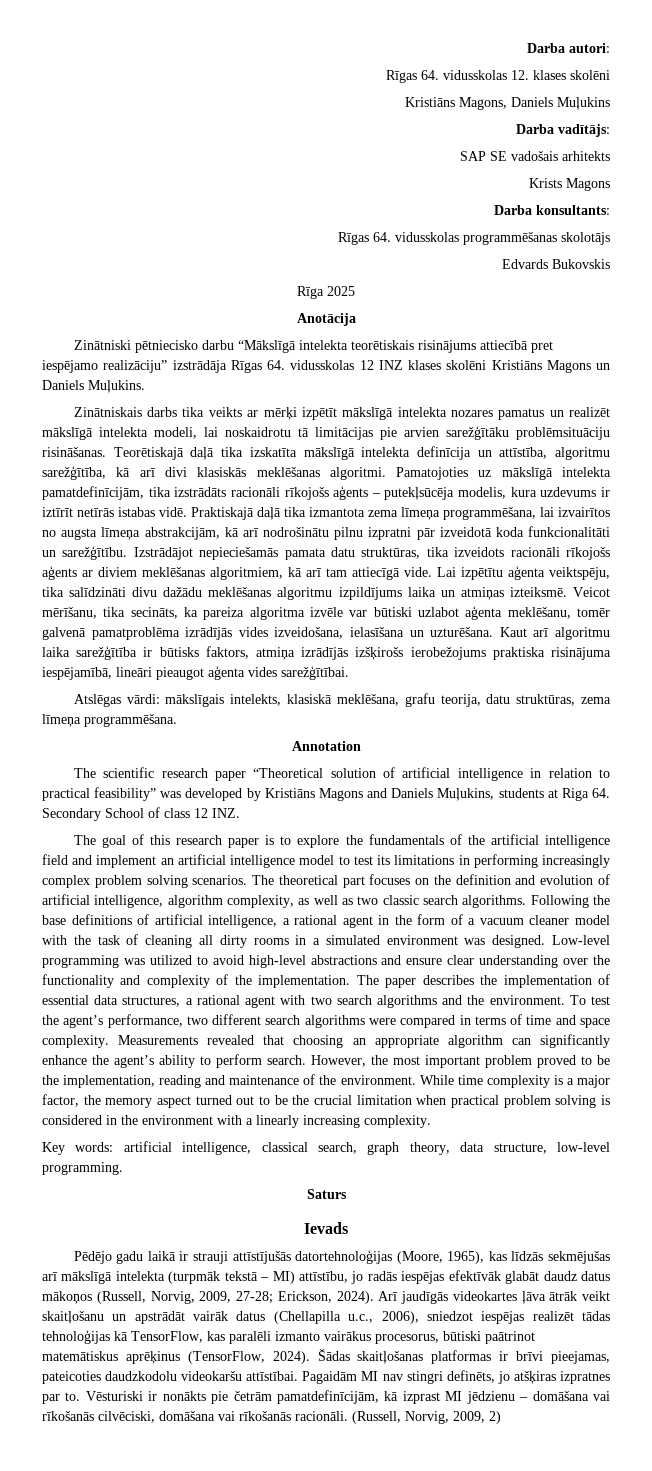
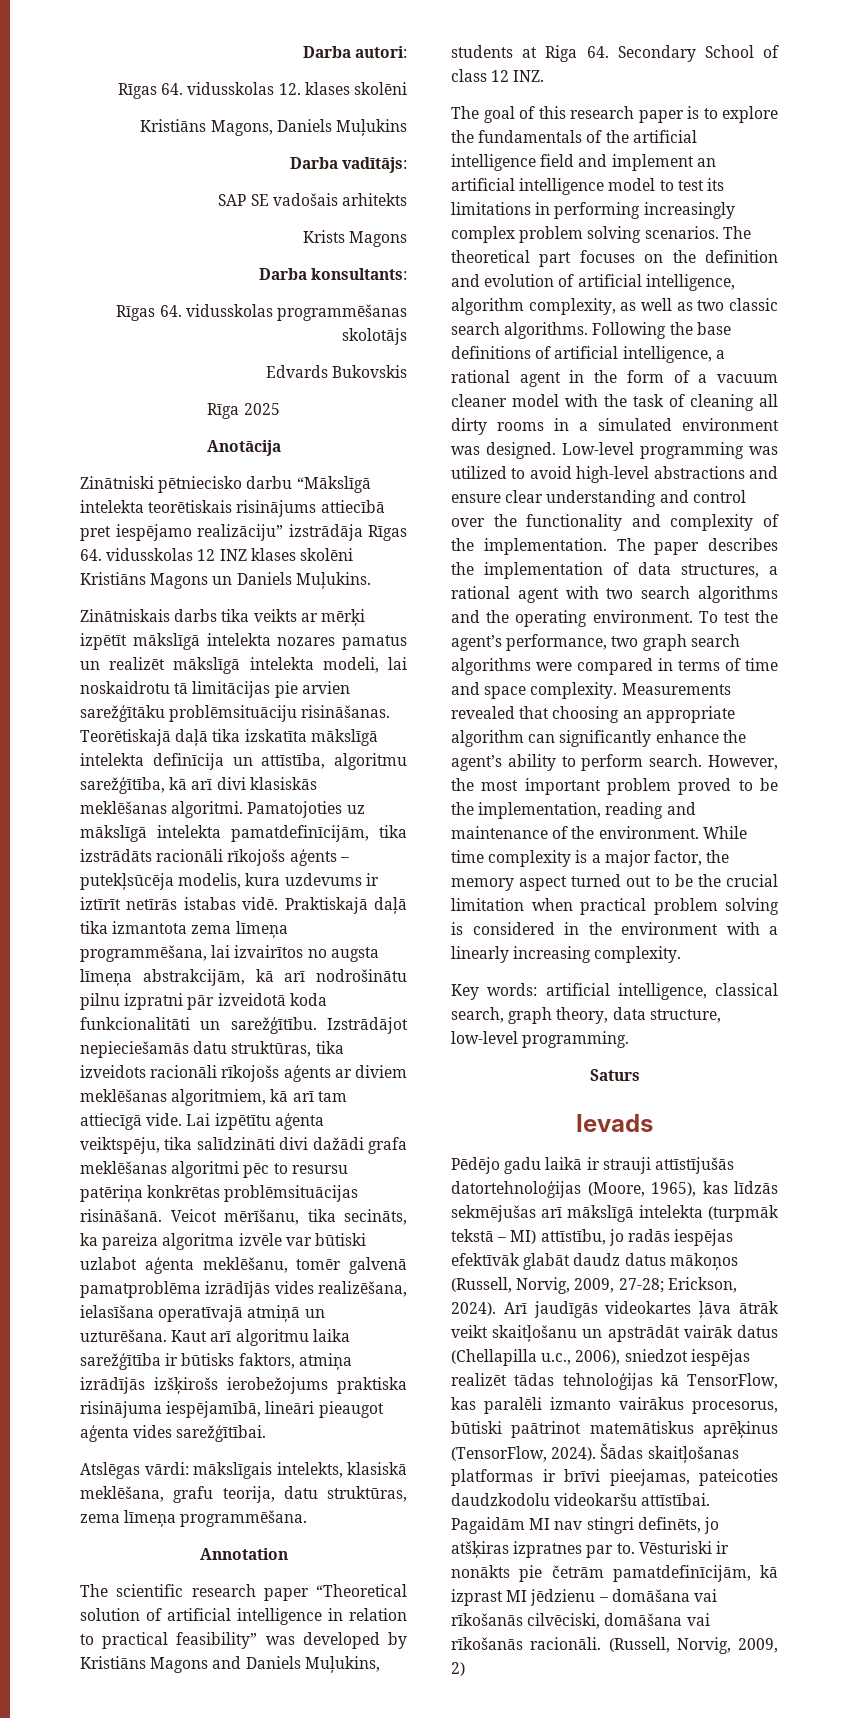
- Izstrādājot nepieciešamās pamata datu struktūras, tika izveidots racionāli rīkojošs aģents ar diviem meklēšanas algoritmiem, kā arī tam attiecīgā vide.
+ Izstrādājot nepieciešamās datu struktūras, tika izveidots racionāli rīkojošs aģents ar diviem meklēšanas algoritmiem, kā arī tam attiecīgā vide.
- Lai izpētītu aģenta veiktspēju, tika salīdzināti divu dažādu meklēšanas algoritmu izpildījums laika un atmiņas izteiksmē.
+ Lai izpētītu aģenta veiktspēju, tika salīdzināti divi dažādi grafa meklēšanas algoritmi pēc to resursu patēriņa konkrētas problēmsituācijas risināšanā.
- Veicot mērīšanu, tika secināts, ka pareiza algoritma izvēle var būtiski uzlabot aģenta meklēšanu, tomēr galvenā pamatproblēma izrādījās vides izveidošana, ielasīšana un uzturēšana.
+ Veicot mērīšanu, tika secināts, ka pareiza algoritma izvēle var būtiski uzlabot aģenta meklēšanu, tomēr galvenā pamatproblēma izrādījās vides realizēšana, ielasīšana operatīvajā atmiņā un uzturēšana.
- Low-level programming was utilized to avoid high-level abstractions and ensure clear understanding over the functionality and complexity of the implementation.
+ Low-level programming was utilized to avoid high-level abstractions and ensure clear understanding and control over the functionality and complexity of the implementation.
- The paper describes the implementation of essential data structures, a rational agent with two search algorithms and the environment.
+ The paper describes the implementation of data structures, a rational agent with two search algorithms and the operating environment.
- To test the agent’s performance, two different search algorithms were compared in terms of time and space complexity.
+ To test the agent’s performance, two graph search algorithms were compared in terms of time and space complexity.

